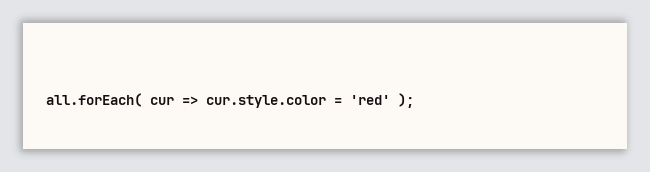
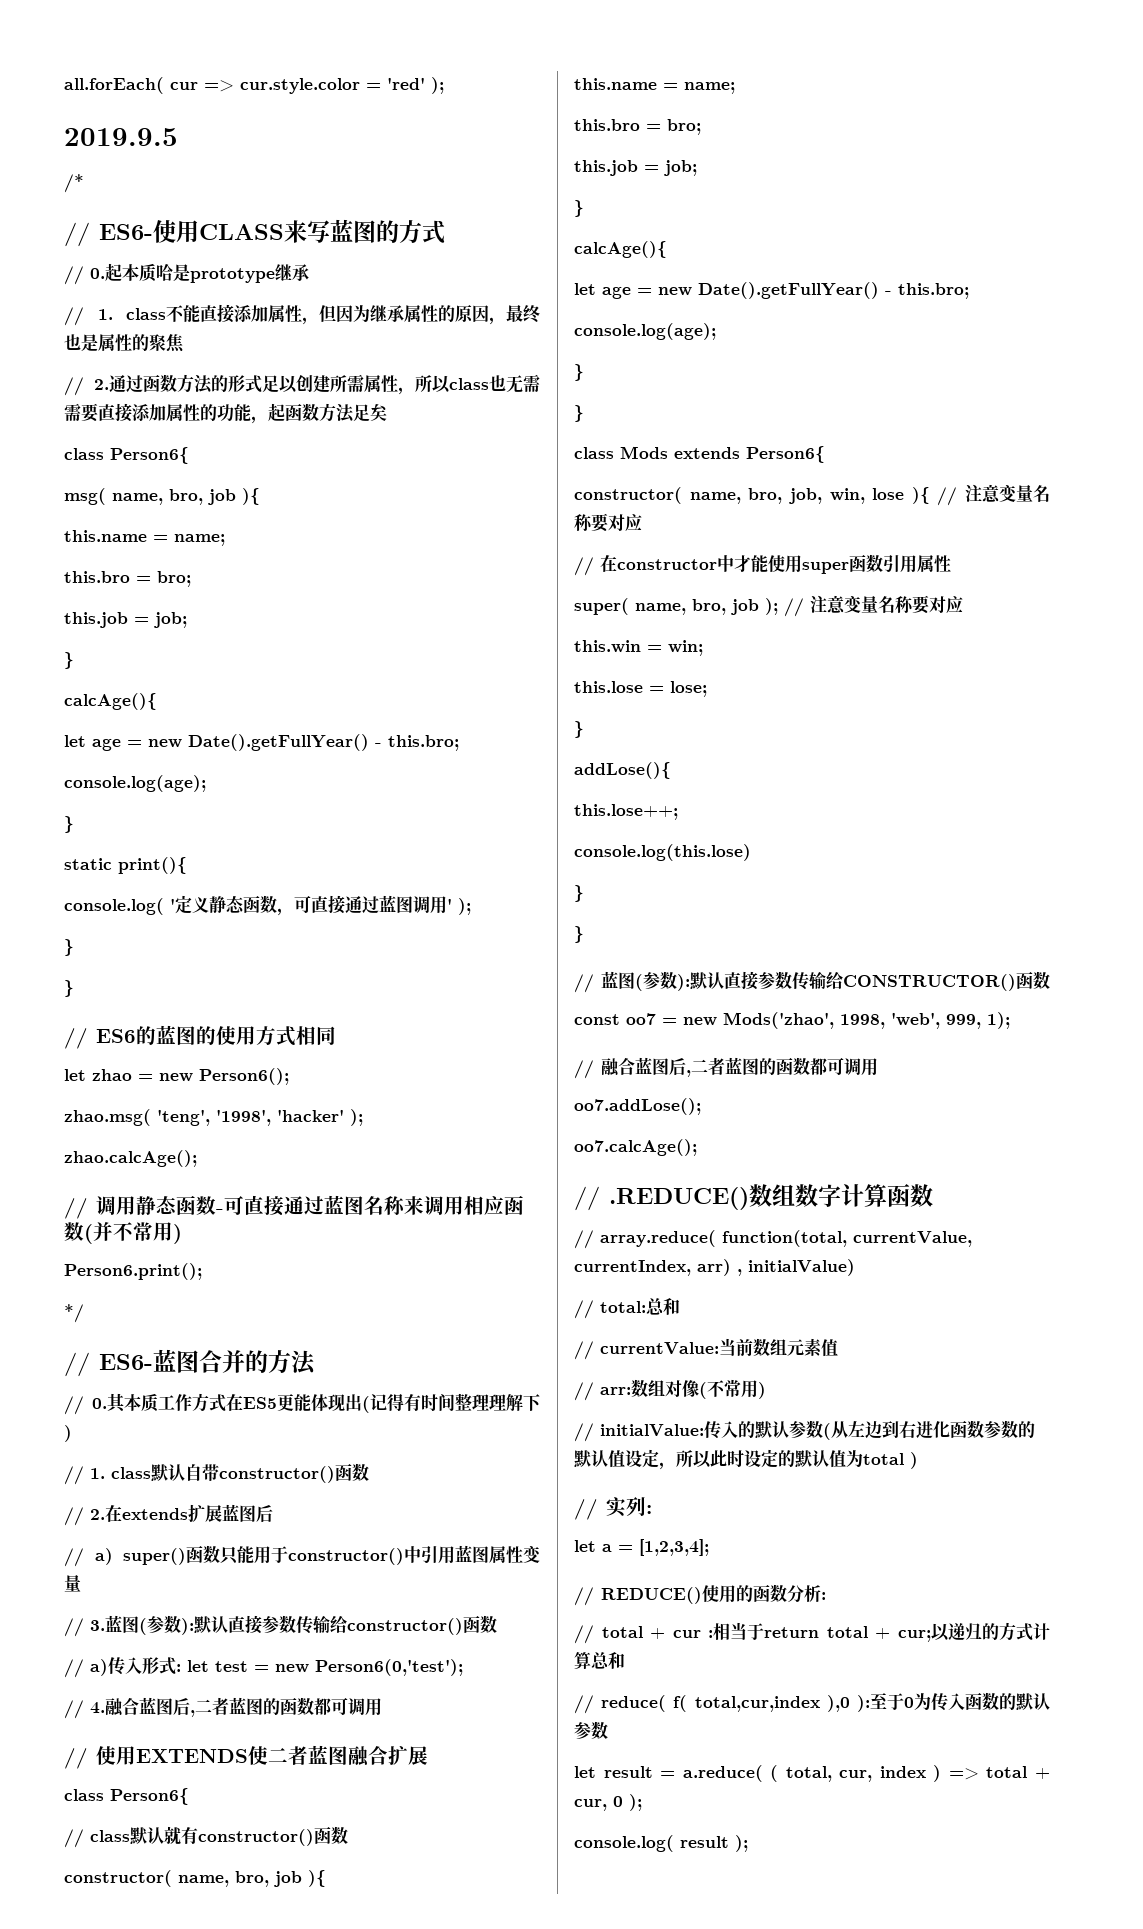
+ 2019.9.5
+ /*
+ // ES6-使用CLASS来写蓝图的方式
+ // 0.起本质哈是prototype继承
+ // 1. class不能直接添加属性，但因为继承属性的原因，最终也是属性的聚焦
+ // 2.通过函数方法的形式足以创建所需属性，所以class也无需需要直接添加属性的功能，起函数方法足矣
+ class Person6{
+ msg( name, bro, job ){
+ this.name = name;
+ this.bro = bro;
+ this.job = job;
+ }
+ calcAge(){
+ let age = new Date().getFullYear() - this.bro;
+ console.log(age);
+ }
+ static print(){
+ console.log( '定义静态函数，可直接通过蓝图调用' );
+ }
+ }
+ // ES6的蓝图的使用方式相同
+ let zhao = new Person6();
+ zhao.msg( 'teng', '1998', 'hacker' );
+ zhao.calcAge();
+ // 调用静态函数-可直接通过蓝图名称来调用相应函数(并不常用)
+ Person6.print();
+ */
+ // ES6-蓝图合并的方法
+ // 0.其本质工作方式在ES5更能体现出(记得有时间整理理解下)
+ // 1. class默认自带constructor()函数
+ // 2.在extends扩展蓝图后
+ // a) super()函数只能用于constructor()中引用蓝图属性变量
+ // 3.蓝图(参数):默认直接参数传输给constructor()函数
+ // a)传入形式: let test = new Person6(0,'test');
+ // 4.融合蓝图后,二者蓝图的函数都可调用
+ // 使用EXTENDS使二者蓝图融合扩展
+ class Person6{
+ // class默认就有constructor()函数
+ constructor( name, bro, job ){
+ this.name = name;
+ this.bro = bro;
+ this.job = job;
+ }
+ calcAge(){
+ let age = new Date().getFullYear() - this.bro;
+ console.log(age);
+ }
+ }
+ class Mods extends Person6{
+ constructor( name, bro, job, win, lose ){ // 注意变量名称要对应
+ // 在constructor中才能使用super函数引用属性
+ super( name, bro, job ); // 注意变量名称要对应
+ this.win = win;
+ this.lose = lose;
+ }
+ addLose(){
+ this.lose++;
+ console.log(this.lose)
+ }
+ }
+ // 蓝图(参数):默认直接参数传输给CONSTRUCTOR()函数
+ const oo7 = new Mods('zhao', 1998, 'web', 999, 1);
+ // 融合蓝图后,二者蓝图的函数都可调用
+ oo7.addLose();
+ oo7.calcAge();
+ // .REDUCE()数组数字计算函数
+ // array.reduce( function(total, currentValue, currentIndex, arr) , initialValue)
+ // total:总和
+ // currentValue:当前数组元素值
+ // arr:数组对像(不常用)
+ // initialValue:传入的默认参数(从左边到右进化函数参数的默认值设定，所以此时设定的默认值为total )
+ // 实列:
+ let a = [1,2,3,4];
+ // REDUCE()使用的函数分析:
+ // total + cur :相当于return total + cur;以递归的方式计算总和
+ // reduce( f( total,cur,index ),0 ):至于0为传入函数的默认参数
+ let result = a.reduce( ( total, cur, index ) => total + cur, 0 );
+ console.log( result );

